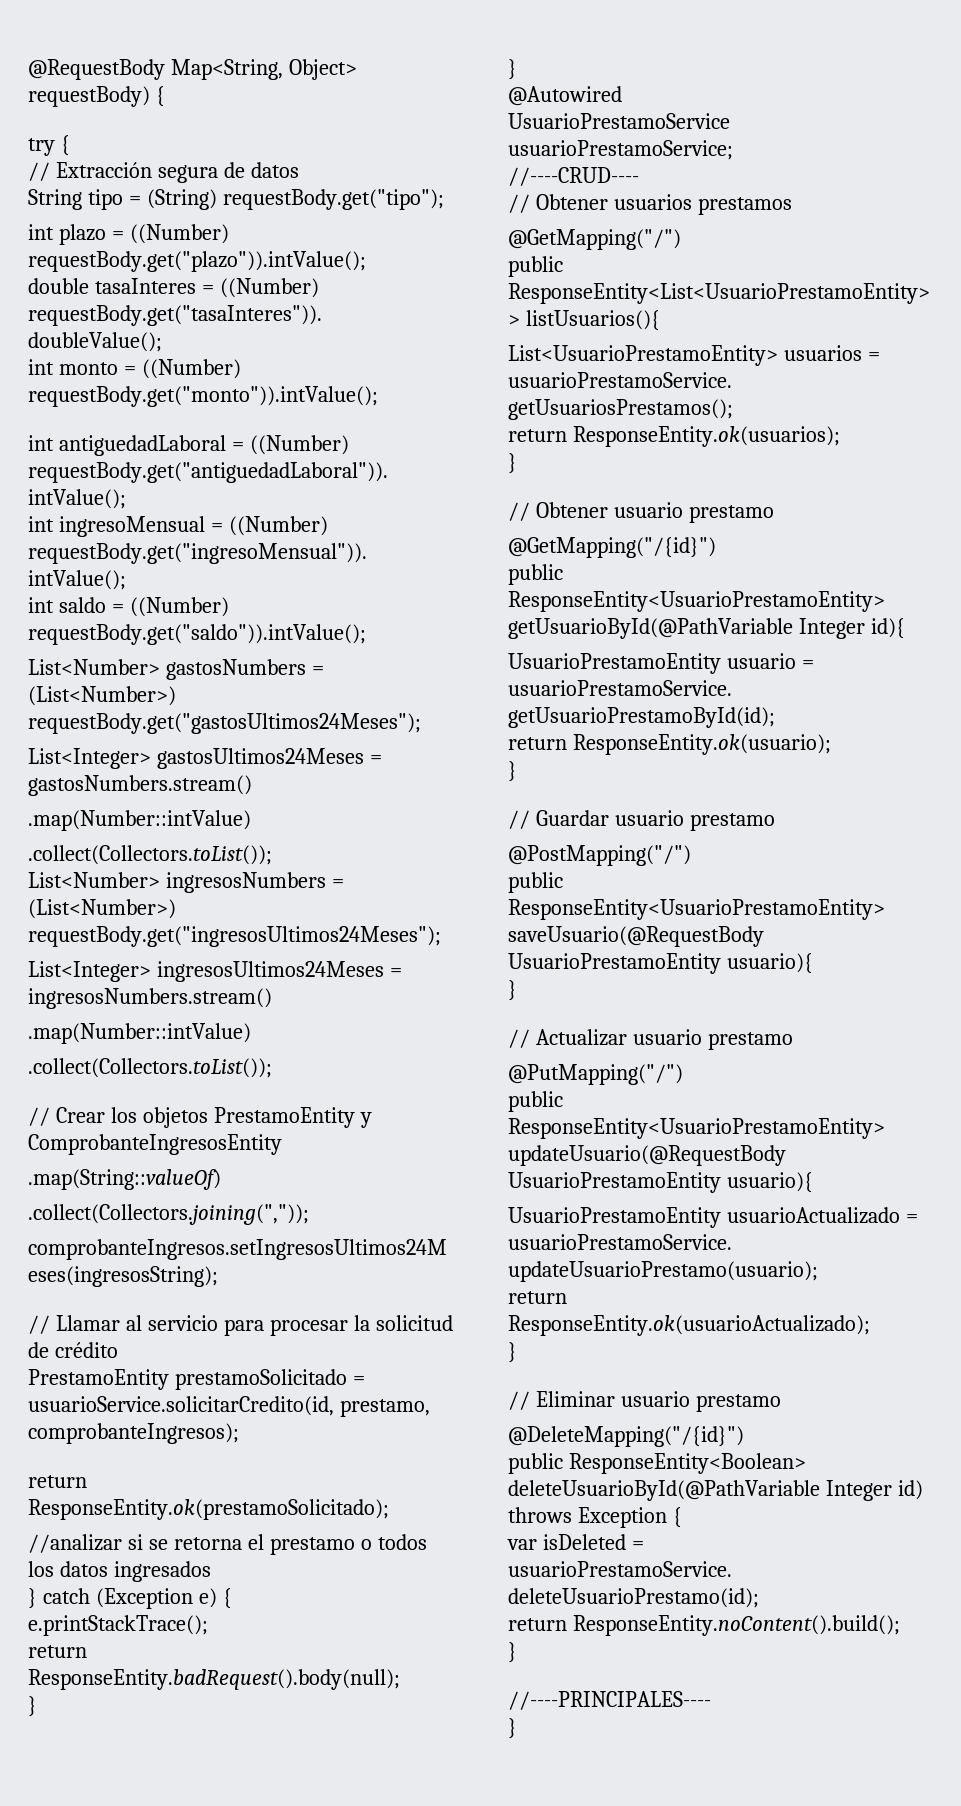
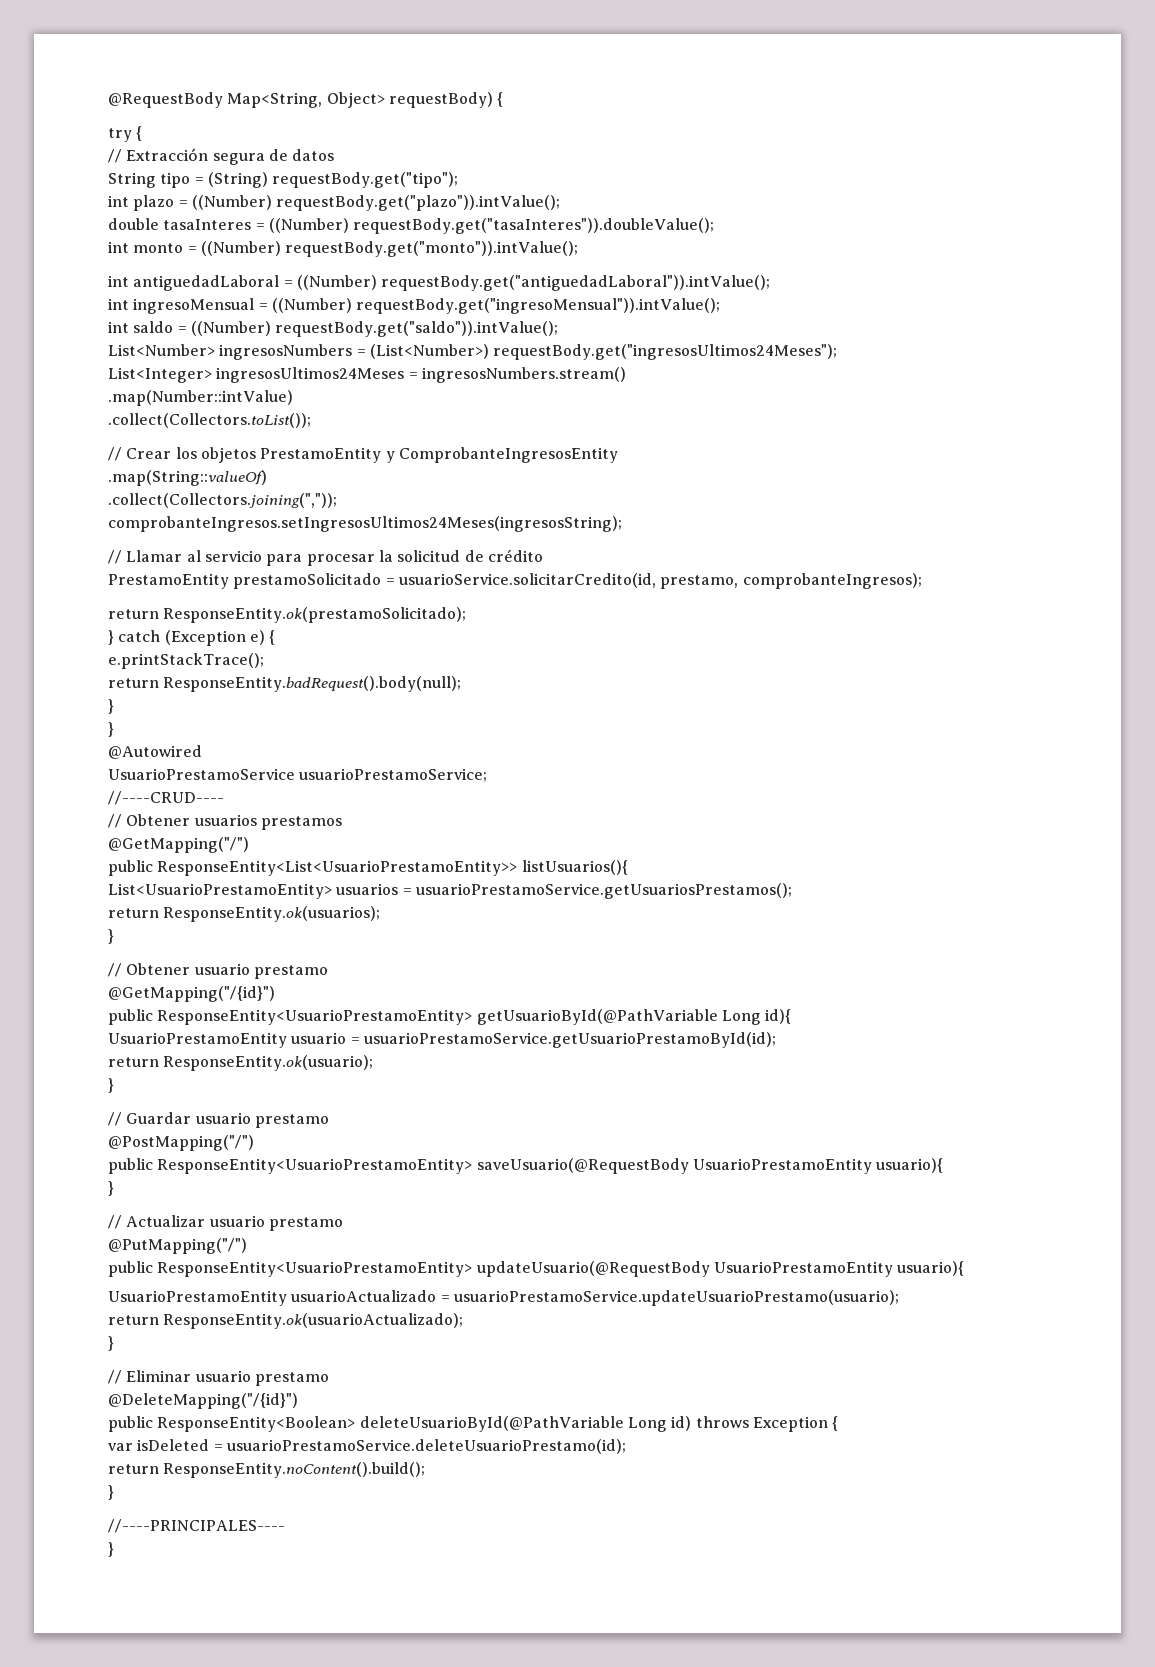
- List<Number> gastosNumbers = (List<Number>) requestBody.get("gastosUltimos24Meses");
- List<Integer> gastosUltimos24Meses = gastosNumbers.stream()
- .map(Number::intValue)
- .collect(Collectors.toList());
- //analizar si se retorna el prestamo o todos los datos ingresados
- public ResponseEntity<UsuarioPrestamoEntity> getUsuarioById(@PathVariable Integer id){
+ public ResponseEntity<UsuarioPrestamoEntity> getUsuarioById(@PathVariable Long id){
- public ResponseEntity<Boolean> deleteUsuarioById(@PathVariable Integer id) throws Exception {
+ public ResponseEntity<Boolean> deleteUsuarioById(@PathVariable Long id) throws Exception {

